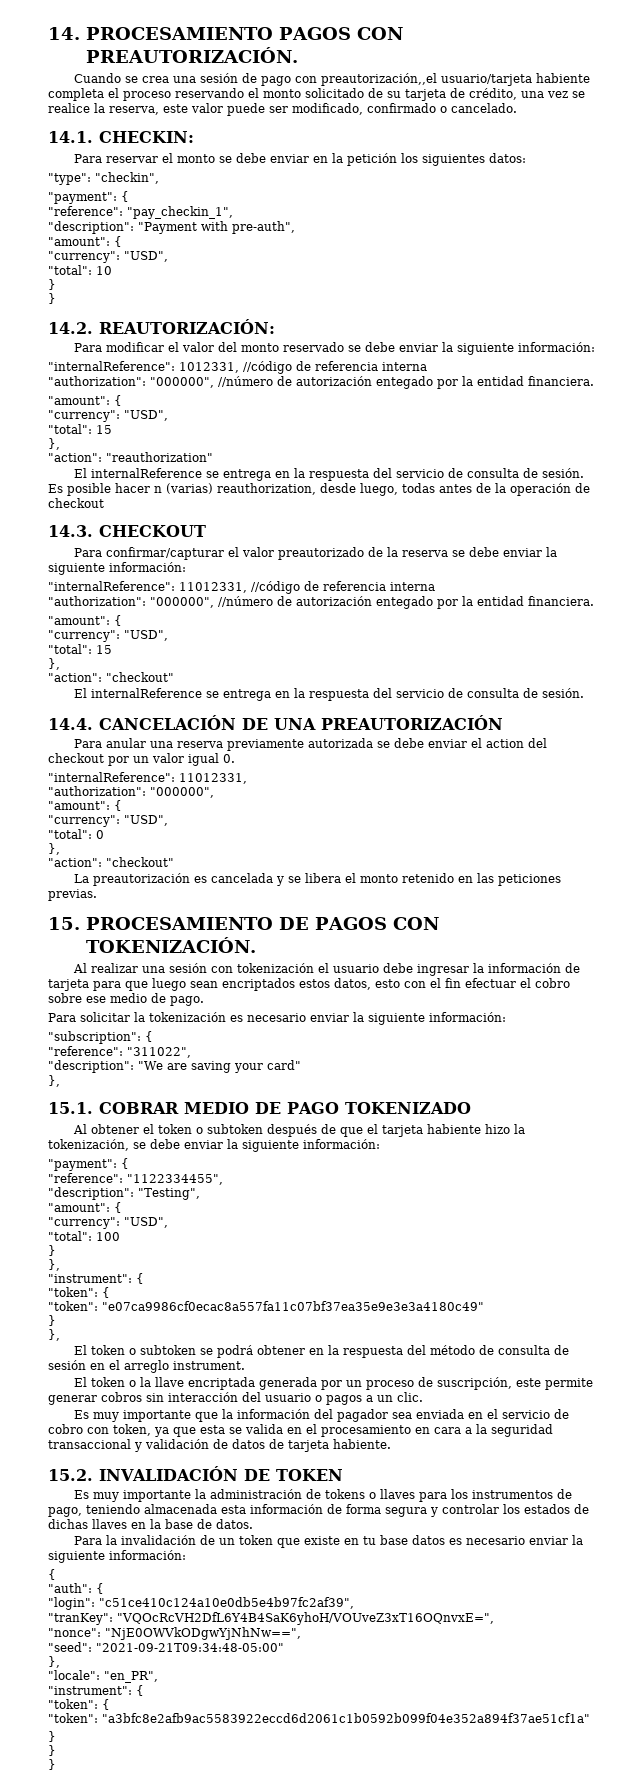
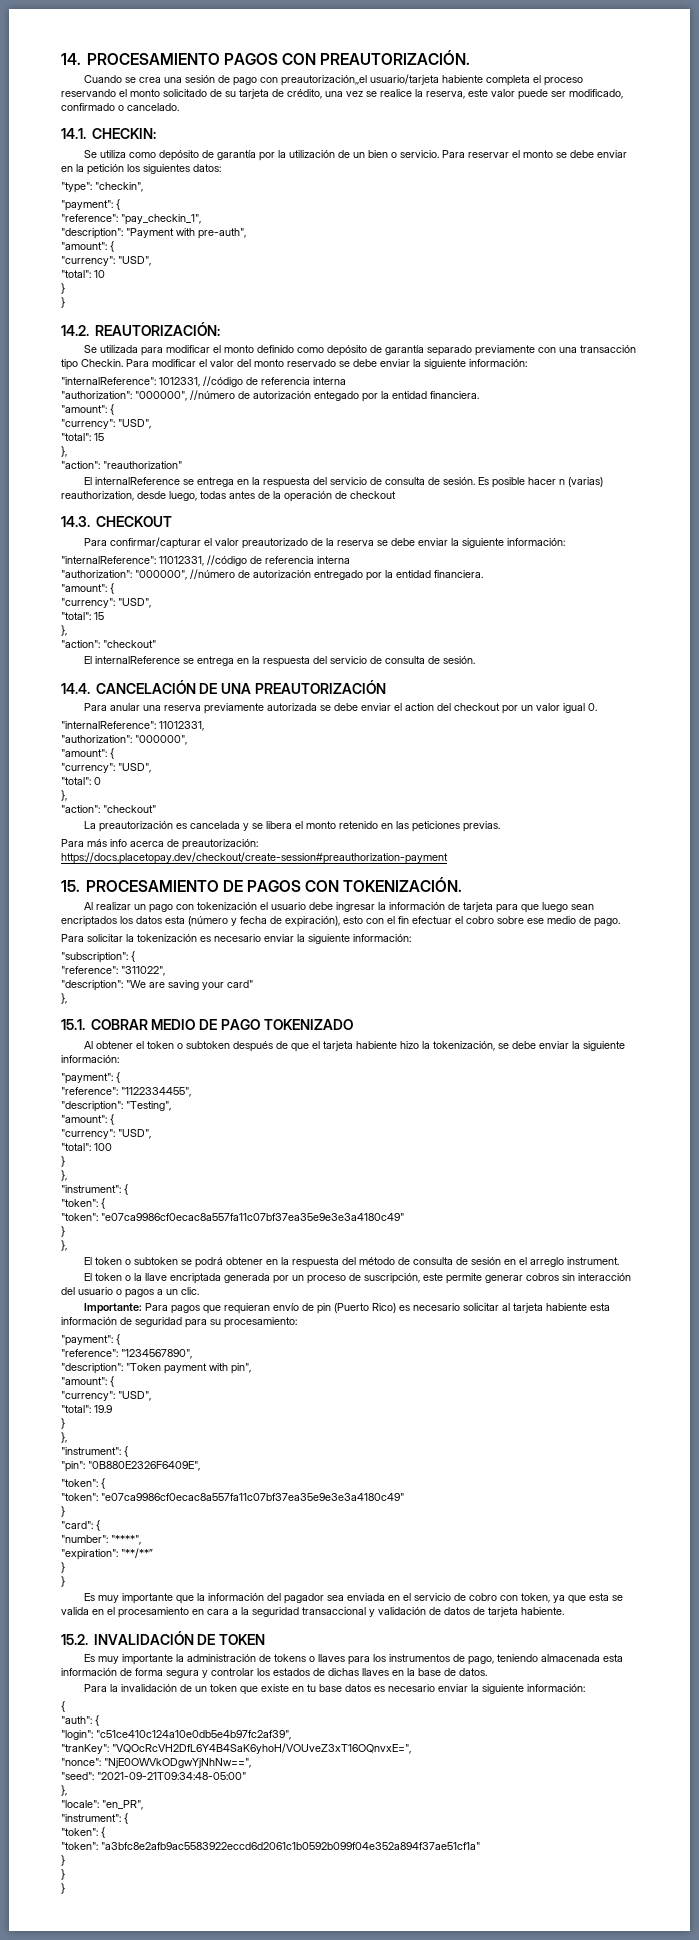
+ Se utiliza como depósito de garantía por la utilización de un bien o servicio.
+ Se utilizada para modificar el monto definido como depósito de garantía separado previamente con una transacción tipo Checkin.
  "internalReference": 11012331, //código de referencia interna
- "authorization": "000000", //número de autorización entegado por la entidad financiera.
+ "authorization": "000000", //número de autorización entregado por la entidad financiera.
+ Para más info acerca de preautorización: https://docs.placetopay.dev/checkout/create-session#preauthorization-payment
- Al realizar una sesión con tokenización el usuario debe ingresar la información de tarjeta para que luego sean encriptados estos datos, esto con el fin efectuar el cobro sobre ese medio de pago.
+ Al realizar un pago con tokenización el usuario debe ingresar la información de tarjeta para que luego sean encriptados los datos esta (número y fecha de expiración), esto con el fin efectuar el cobro sobre ese medio de pago.
+ Importante: Para pagos que requieran envío de pin (Puerto Rico) es necesario solicitar al tarjeta habiente esta información de seguridad para su procesamiento:
+ "payment": {
+ "reference": "1234567890",
+ "description": "Token payment with pin",
+ "amount": {
+ "currency": "USD",
+ "total": 19.9
+ }
+ },
+ "instrument": {
+ "pin": "0B880E2326F6409E",
+ "token": {
+ "token": "e07ca9986cf0ecac8a557fa11c07bf37ea35e9e3e3a4180c49"
+ }
+ "card": {
+ "number": "****",
+ "expiration": "**/**”
+ }
+ }

